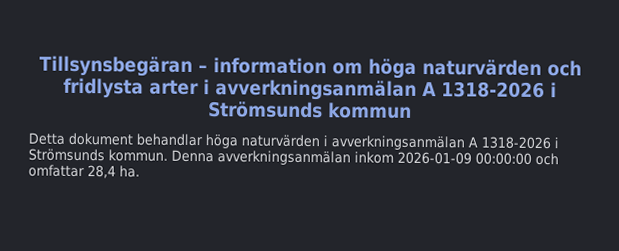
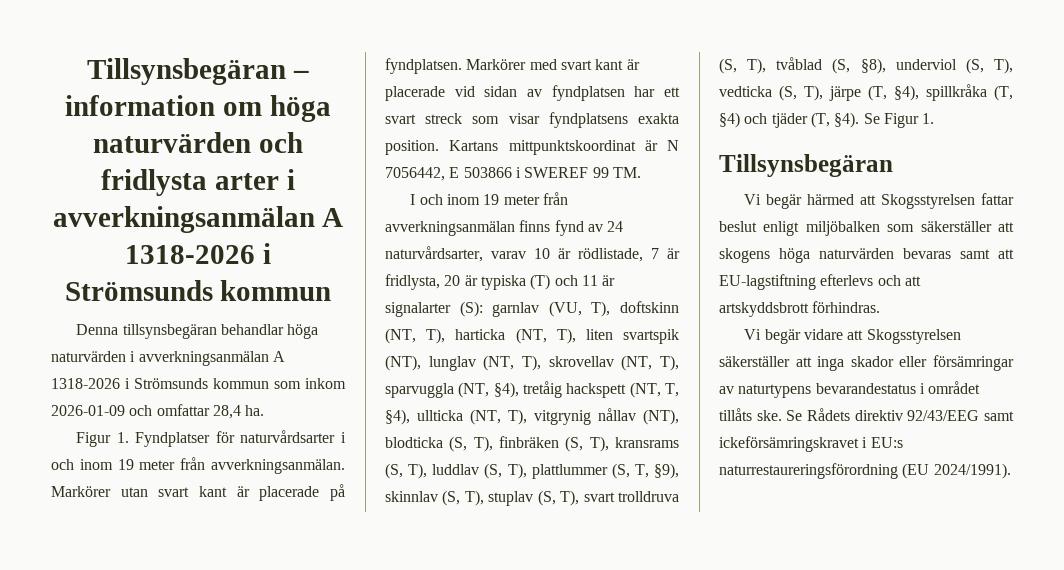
- Detta dokument behandlar höga naturvärden i avverkningsanmälan A 1318-2026 i Strömsunds kommun. Denna avverkningsanmälan inkom 2026-01-09 00:00:00 och omfattar 28,4 ha.
+ Denna tillsynsbegäran behandlar höga naturvärden i avverkningsanmälan A 1318-2026 i Strömsunds kommun som inkom 2026-01-09 och omfattar 28,4 ha.
+ Figur 1. Fyndplatser för naturvårdsarter i och inom 19 meter från avverkningsanmälan. Markörer utan svart kant är placerade på fyndplatsen. Markörer med svart kant är placerade vid sidan av fyndplatsen har ett svart streck som visar fyndplatsens exakta position. Kartans mittpunktskoordinat är N 7056442, E 503866 i SWEREF 99 TM.
+ I och inom 19 meter från avverkningsanmälan finns fynd av 24 naturvårdsarter, varav 10 är rödlistade, 7 är fridlysta, 20 är typiska (T) och 11 är signalarter (S): garnlav (VU, T), doftskinn (NT, T), harticka (NT, T), liten svartspik (NT), lunglav (NT, T), skrovellav (NT, T), sparvuggla (NT, §4), tretåig hackspett (NT, T, §4), ullticka (NT, T), vitgrynig nållav (NT), blodticka (S, T), finbräken (S, T), kransrams (S, T), luddlav (S, T), plattlummer (S, T, §9), skinnlav (S, T), stuplav (S, T), svart trolldruva (S, T), tvåblad (S, §8), underviol (S, T), vedticka (S, T), järpe (T, §4), spillkråka (T, §4) och tjäder (T, §4). Se Figur 1.
+ Tillsynsbegäran
+ Vi begär härmed att Skogsstyrelsen fattar beslut enligt miljöbalken som säkerställer att skogens höga naturvärden bevaras samt att EU-lagstiftning efterlevs och att artskyddsbrott förhindras.
+ Vi begär vidare att Skogsstyrelsen säkerställer att inga skador eller försämringar av naturtypens bevarandestatus i området tillåts ske. Se Rådets direktiv 92/43/EEG samt ickeförsämringskravet i EU:s naturrestaureringsförordning (EU 2024/1991).

